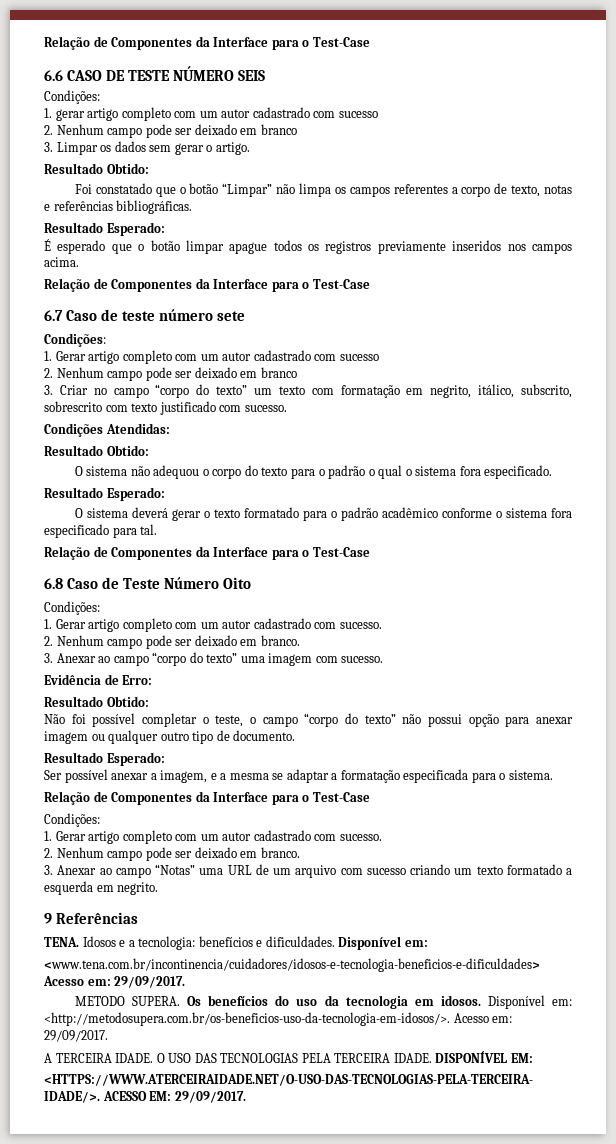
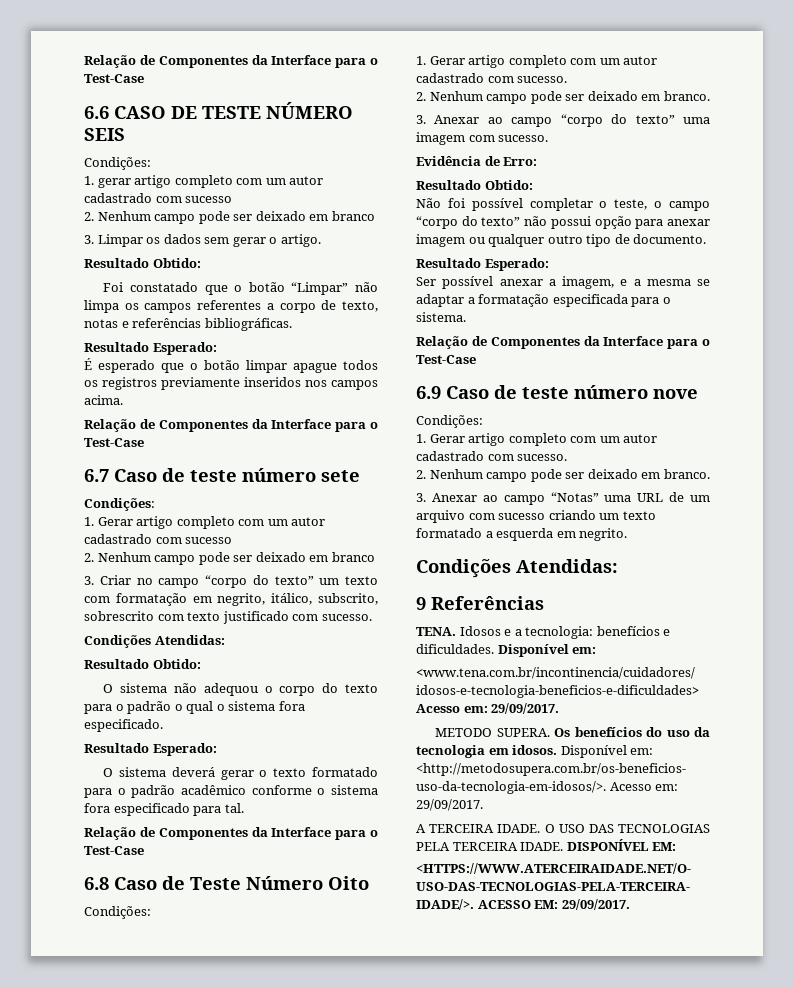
+ 6.9 Caso de teste número nove
  3. Anexar ao campo “Notas” uma URL de um arquivo com sucesso criando um texto formatado a esquerda em negrito.
+ Condições Atendidas:

